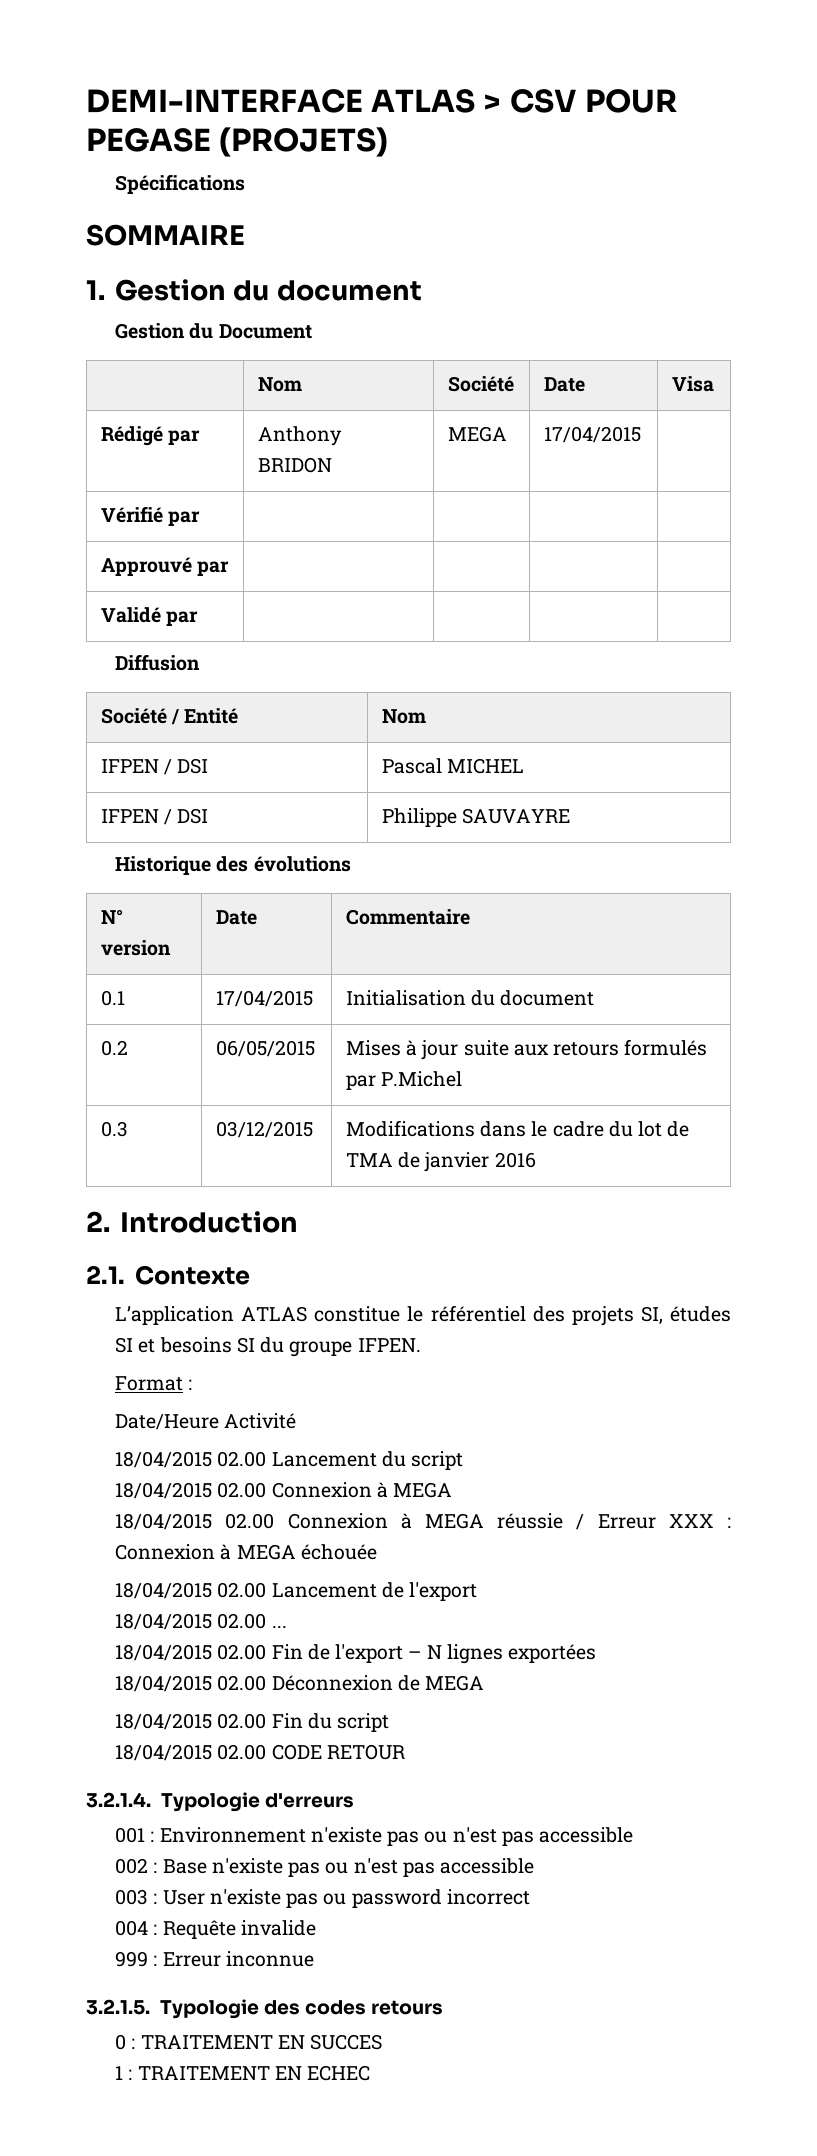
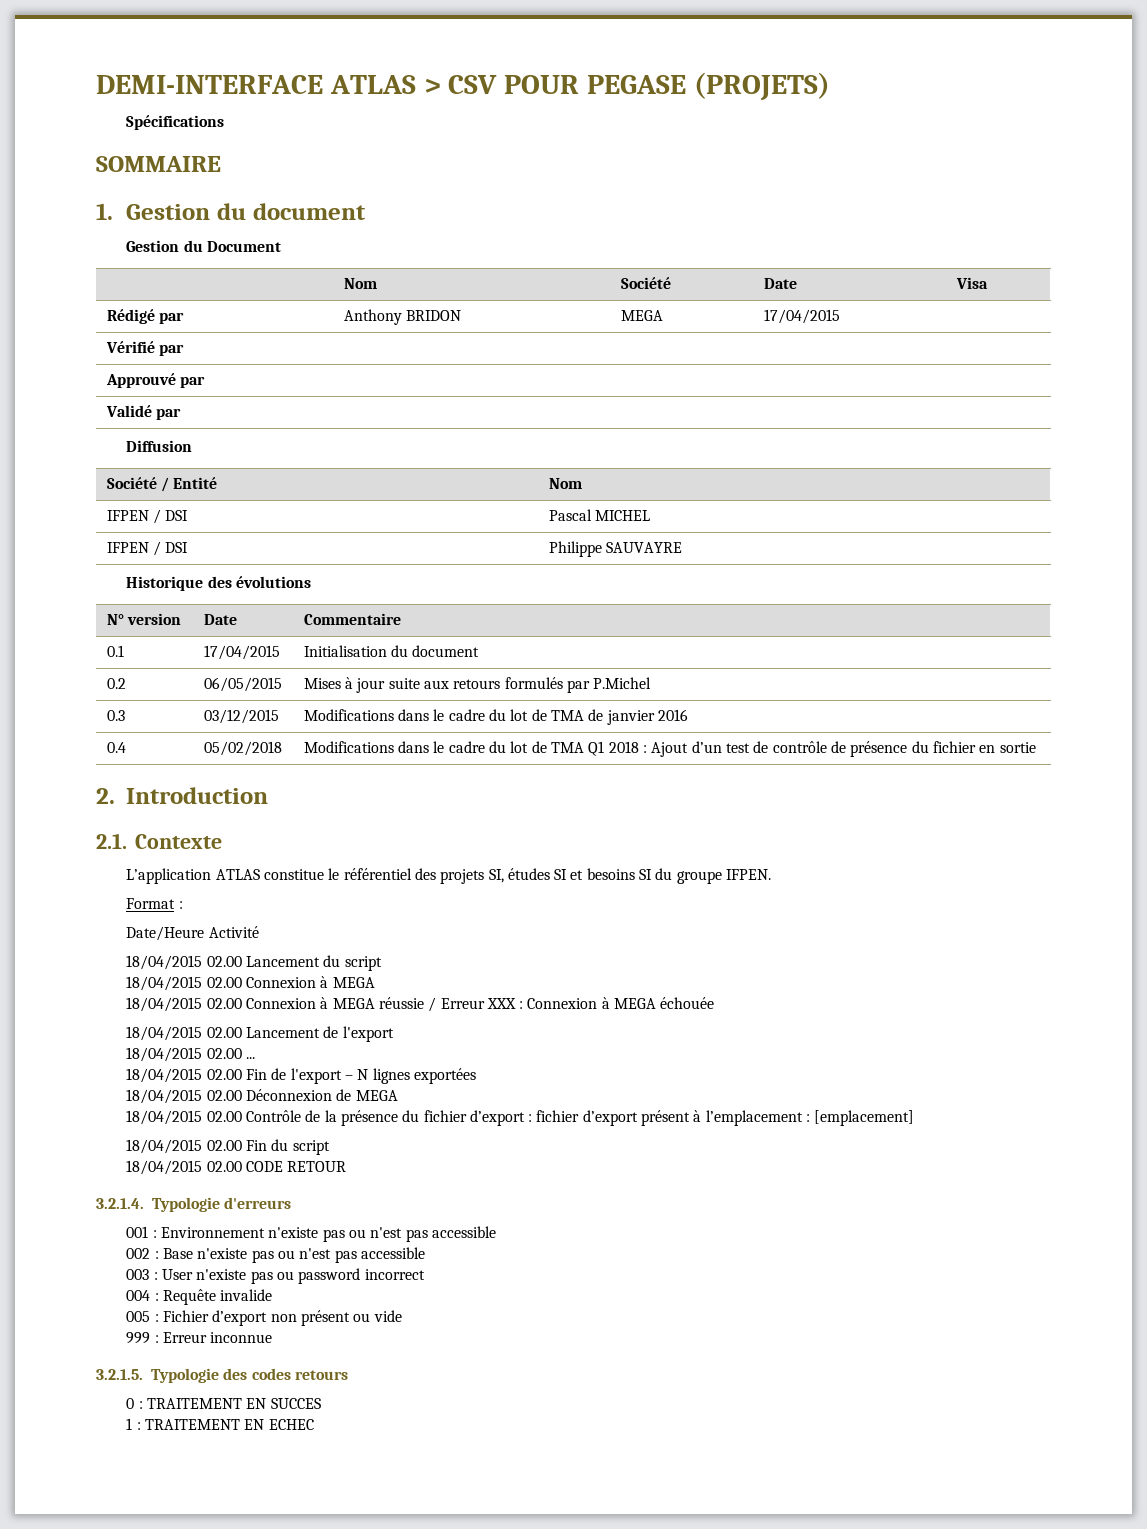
+ 0.4 | 05/02/2018 | Modifications dans le cadre du lot de TMA Q1 2018 : Ajout d’un test de contrôle de présence du fichier en sortie
+ 18/04/2015 02.00 Contrôle de la présence du fichier d’export : fichier d’export présent à l’emplacement : [emplacement]
+ 005 : Fichier d’export non présent ou vide

